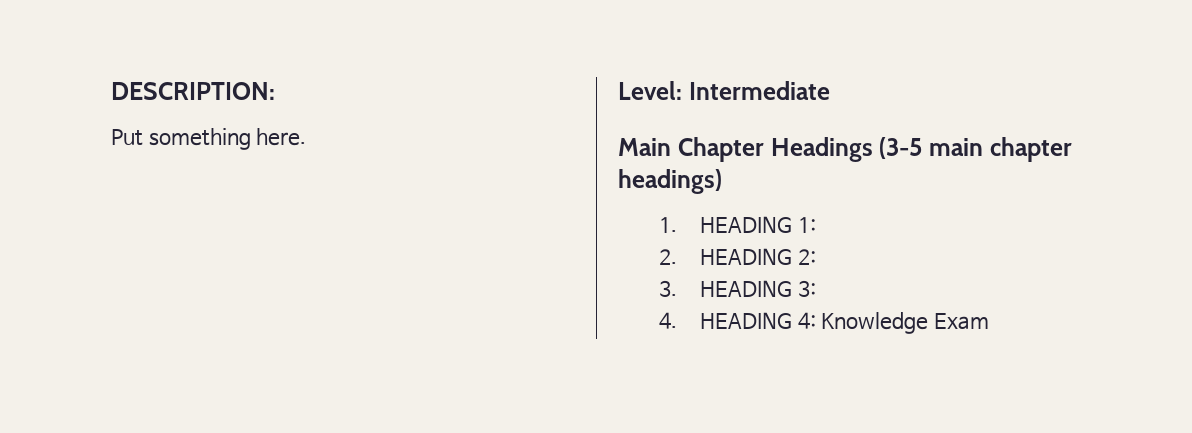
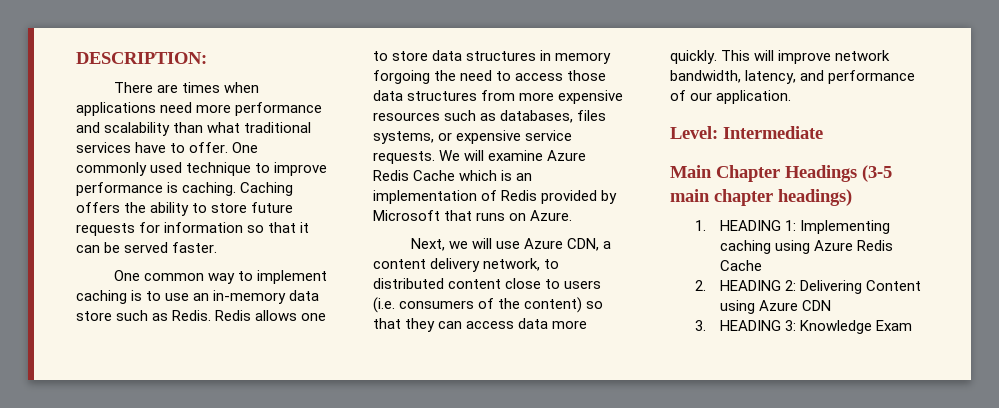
- Put something here.
+ There are times when applications need more performance and scalability than what traditional services have to offer. One commonly used technique to improve performance is caching. Caching offers the ability to store future requests for information so that it can be served faster.
+ One common way to implement caching is to use an in-memory data store such as Redis. Redis allows one to store data structures in memory forgoing the need to access those data structures from more expensive resources such as databases, files systems, or expensive service requests. We will examine Azure Redis Cache which is an implementation of Redis provided by Microsoft that runs on Azure.
+ Next, we will use Azure CDN, a content delivery network, to distributed content close to users (i.e. consumers of the content) so that they can access data more quickly. This will improve network bandwidth, latency, and performance of our application.
- 1. HEADING 1:
- 2. HEADING 2:
+ 1. HEADING 1: Implementing caching using Azure Redis Cache
+ 2. HEADING 2: Delivering Content using Azure CDN
- 3. HEADING 3:
- 4. HEADING 4: Knowledge Exam
+ 3. HEADING 3: Knowledge Exam

